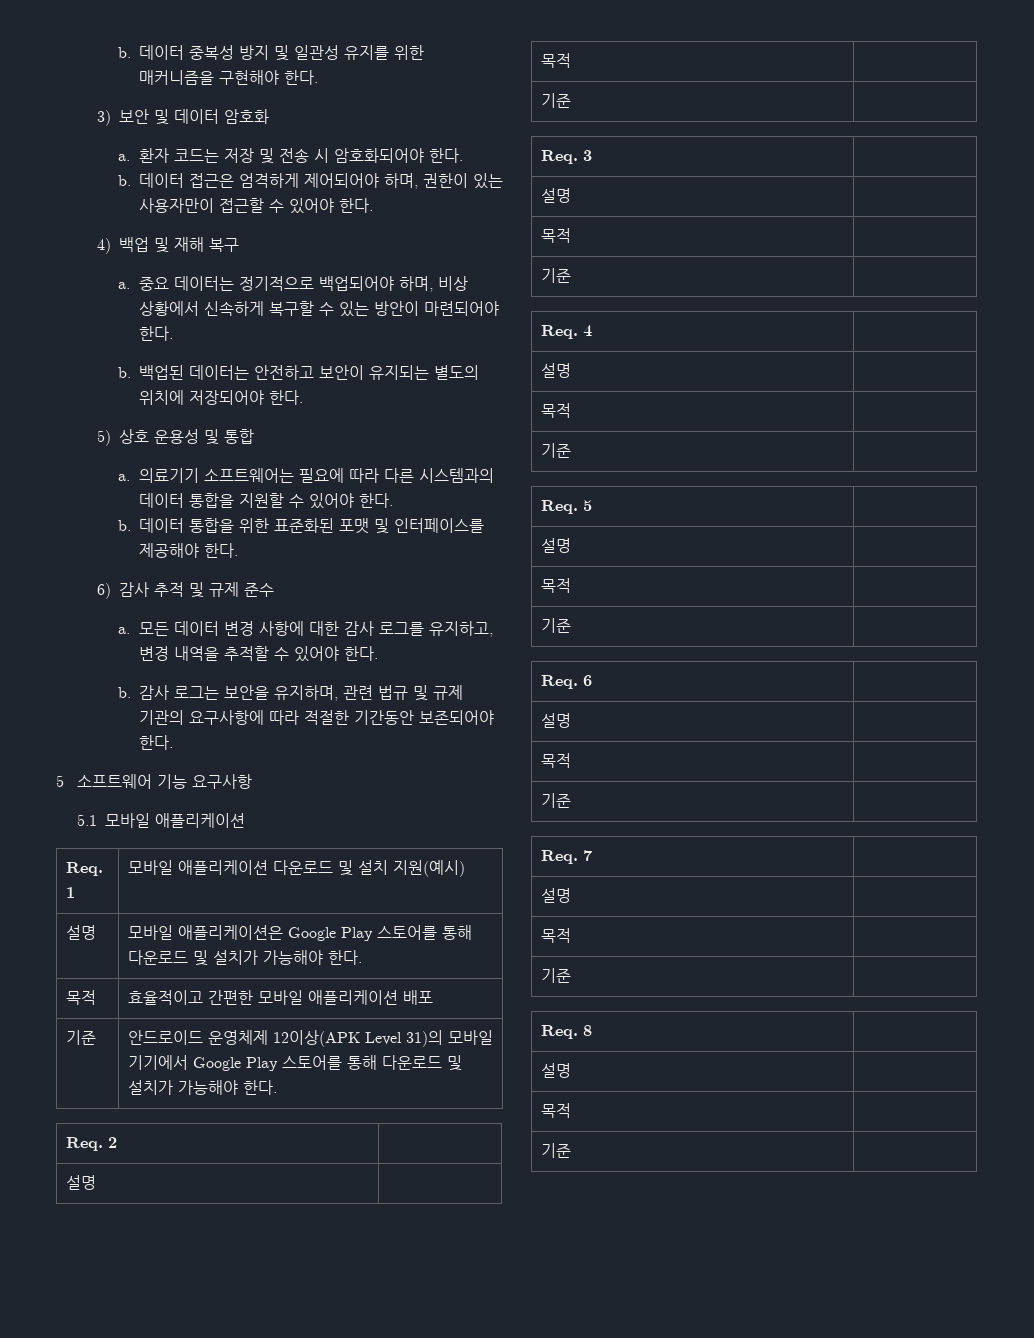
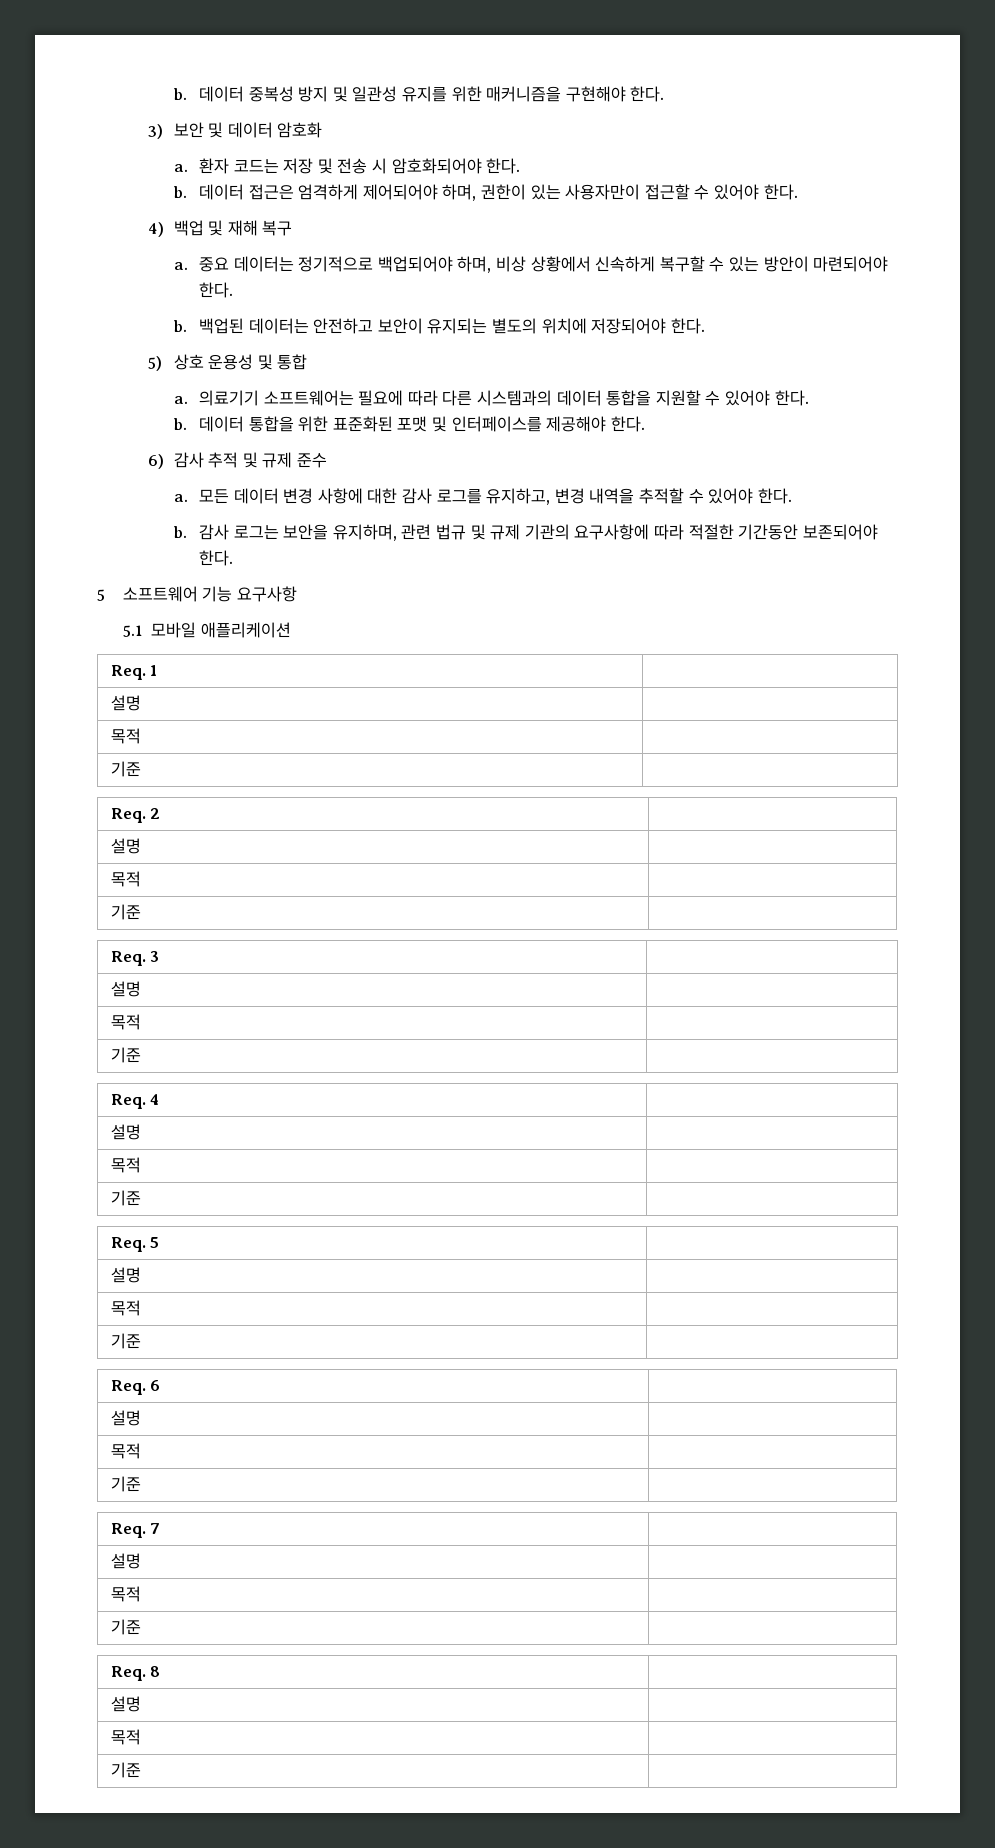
- Req. 1 | 모바일 애플리케이션 다운로드 및 설치 지원(예시)
- 설명 | 모바일 애플리케이션은 Google Play 스토어를 통해 다운로드 및 설치가 가능해야 한다.
- 목적 | 효율적이고 간편한 모바일 애플리케이션 배포
- 기준 | 안드로이드 운영체제 12이상(APK Level 31)의 모바일 기기에서 Google Play 스토어를 통해 다운로드 및 설치가 가능해야 한다.
+ Req. 1 |
+ 설명 |
+ 목적 |
+ 기준 |

